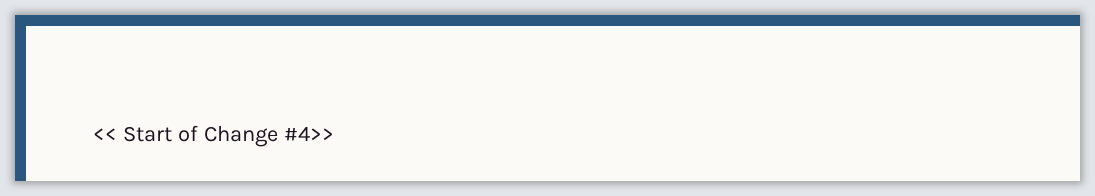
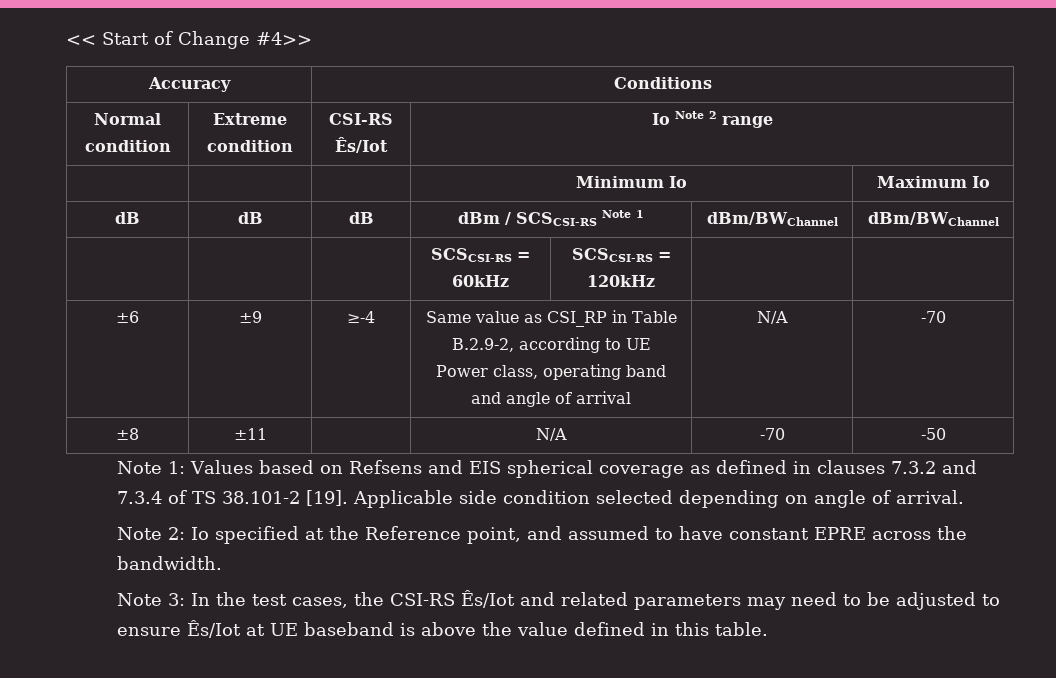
+ Accuracy | Conditions
+ Normal condition | Extreme condition | CSI-RS Ês/Iot | Io Note 2 range
+ | | | Minimum Io | Maximum Io
+ dB | dB | dB | dBm / SCSCSI-RS Note 1 | dBm/BWChannel | dBm/BWChannel
+ | | | SCSCSI-RS = 60kHz | SCSCSI-RS = 120kHz | |
+ ±6 | ±9 | ≥-4 | Same value as CSI_RP in Table B.2.9-2, according to UE Power class, operating band and angle of arrival | N/A | -70
+ ±8 | ±11 | | N/A | -70 | -50
+ Note 1: Values based on Refsens and EIS spherical coverage as defined in clauses 7.3.2 and 7.3.4 of TS 38.101-2 [19]. Applicable side condition selected depending on angle of arrival.
+ Note 2: Io specified at the Reference point, and assumed to have constant EPRE across the bandwidth.
+ Note 3: In the test cases, the CSI-RS Ês/Iot and related parameters may need to be adjusted to ensure Ês/Iot at UE baseband is above the value defined in this table.

